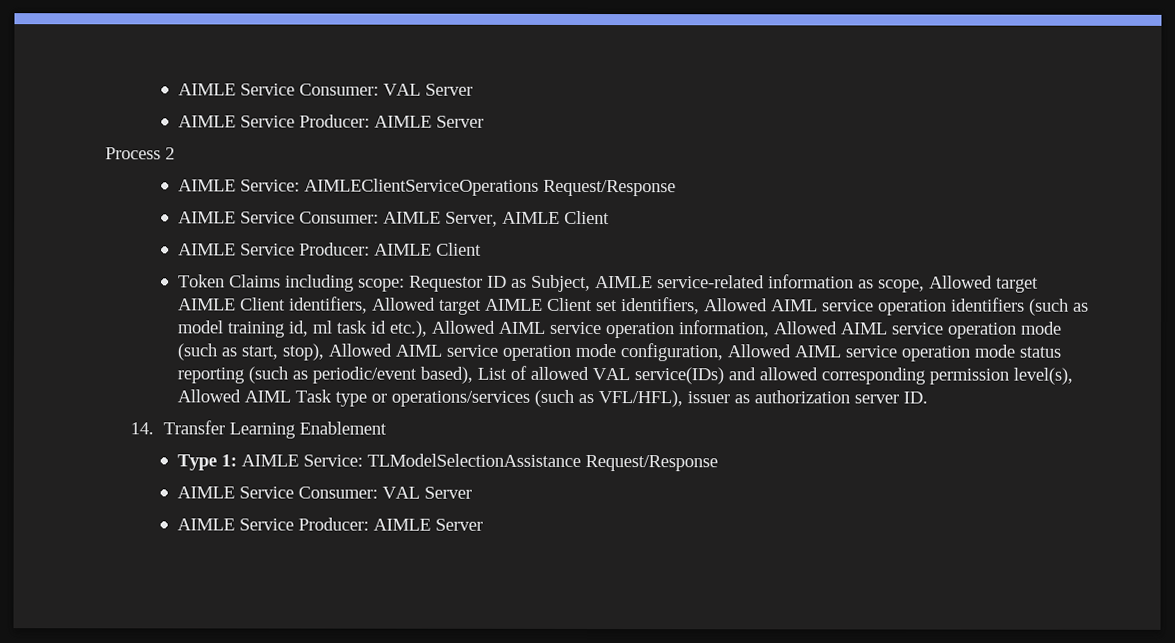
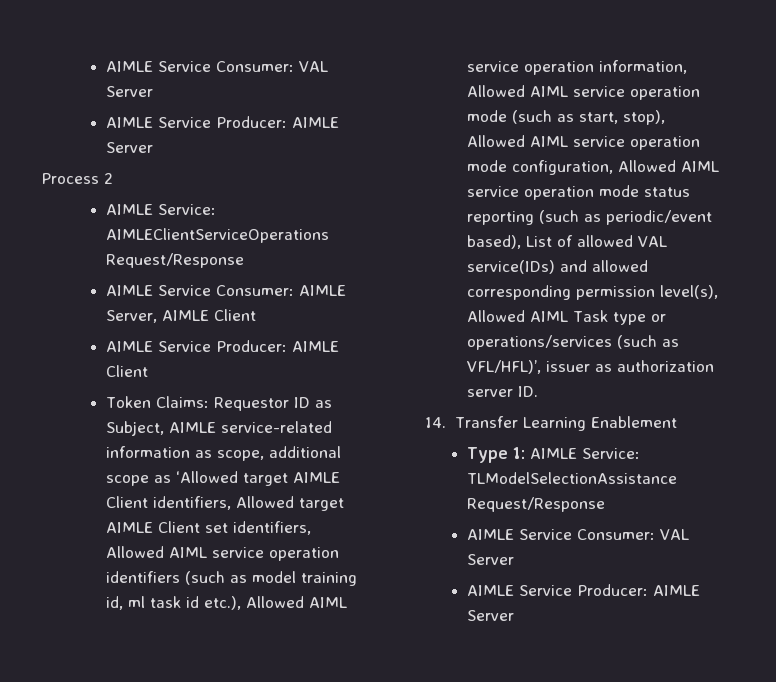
- Token Claims including scope:
+ Token Claims:
- Requestor ID as Subject, AIMLE service-related information as scope, Allowed target AIMLE Client identifiers, Allowed target AIMLE Client set identifiers, Allowed AIML service operation identifiers (such as model training id, ml task id etc.), Allowed AIML service operation information, Allowed AIML service operation mode (such as start, stop), Allowed AIML service operation mode configuration, Allowed AIML service operation mode status reporting (such as periodic/event based), List of allowed VAL service(IDs) and allowed corresponding permission level(s), Allowed AIML Task type or operations/services (such as VFL/HFL), issuer as authorization server ID.
+ Requestor ID as Subject, AIMLE service-related information as scope, additional scope as ‘Allowed target AIMLE Client identifiers, Allowed target AIMLE Client set identifiers, Allowed AIML service operation identifiers (such as model training id, ml task id etc.), Allowed AIML service operation information, Allowed AIML service operation mode (such as start, stop), Allowed AIML service operation mode configuration, Allowed AIML service operation mode status reporting (such as periodic/event based), List of allowed VAL service(IDs) and allowed corresponding permission level(s), Allowed AIML Task type or operations/services (such as VFL/HFL)’, issuer as authorization server ID.

